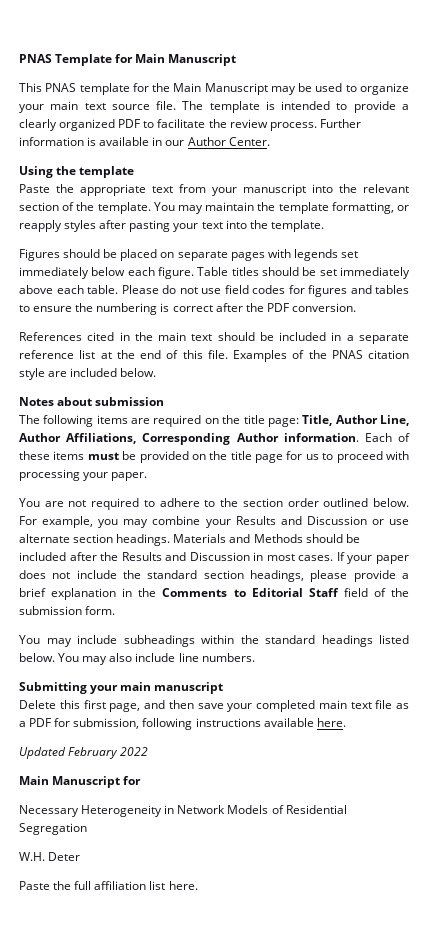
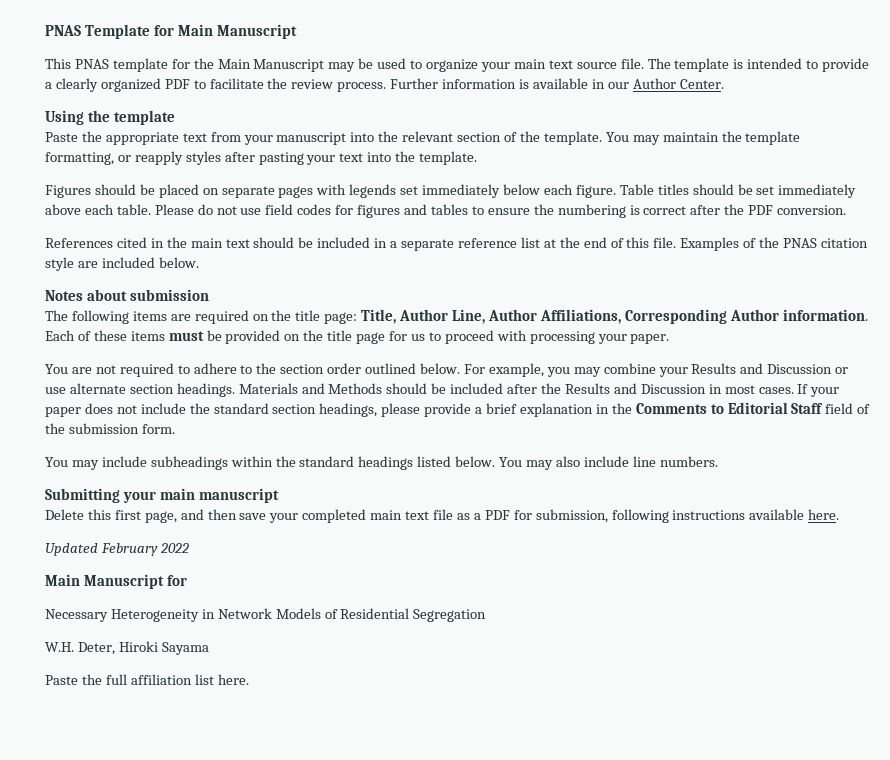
- W.H. Deter
+ W.H. Deter, Hiroki Sayama

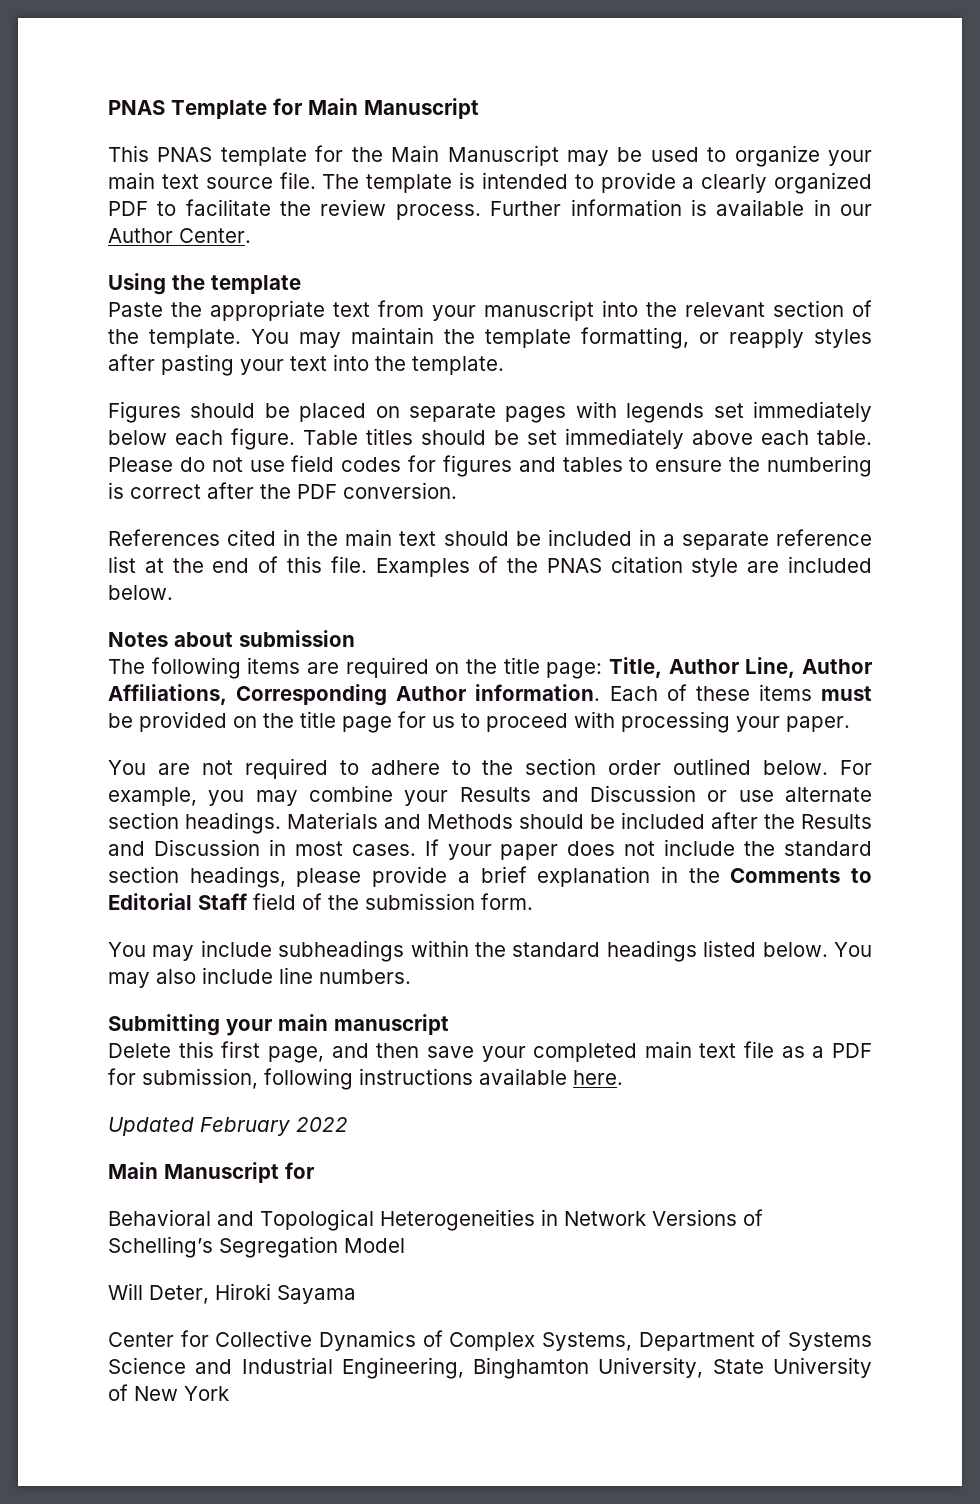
- Necessary Heterogeneity in Network Models of Residential Segregation
- W.H. Deter, Hiroki Sayama
+ Behavioral and Topological Heterogeneities in Network Versions of Schelling’s Segregation Model
+ Will Deter, Hiroki Sayama
- Paste the full affiliation list here.
+ Center for Collective Dynamics of Complex Systems, Department of Systems Science and Industrial Engineering, Binghamton University, State University of New York

